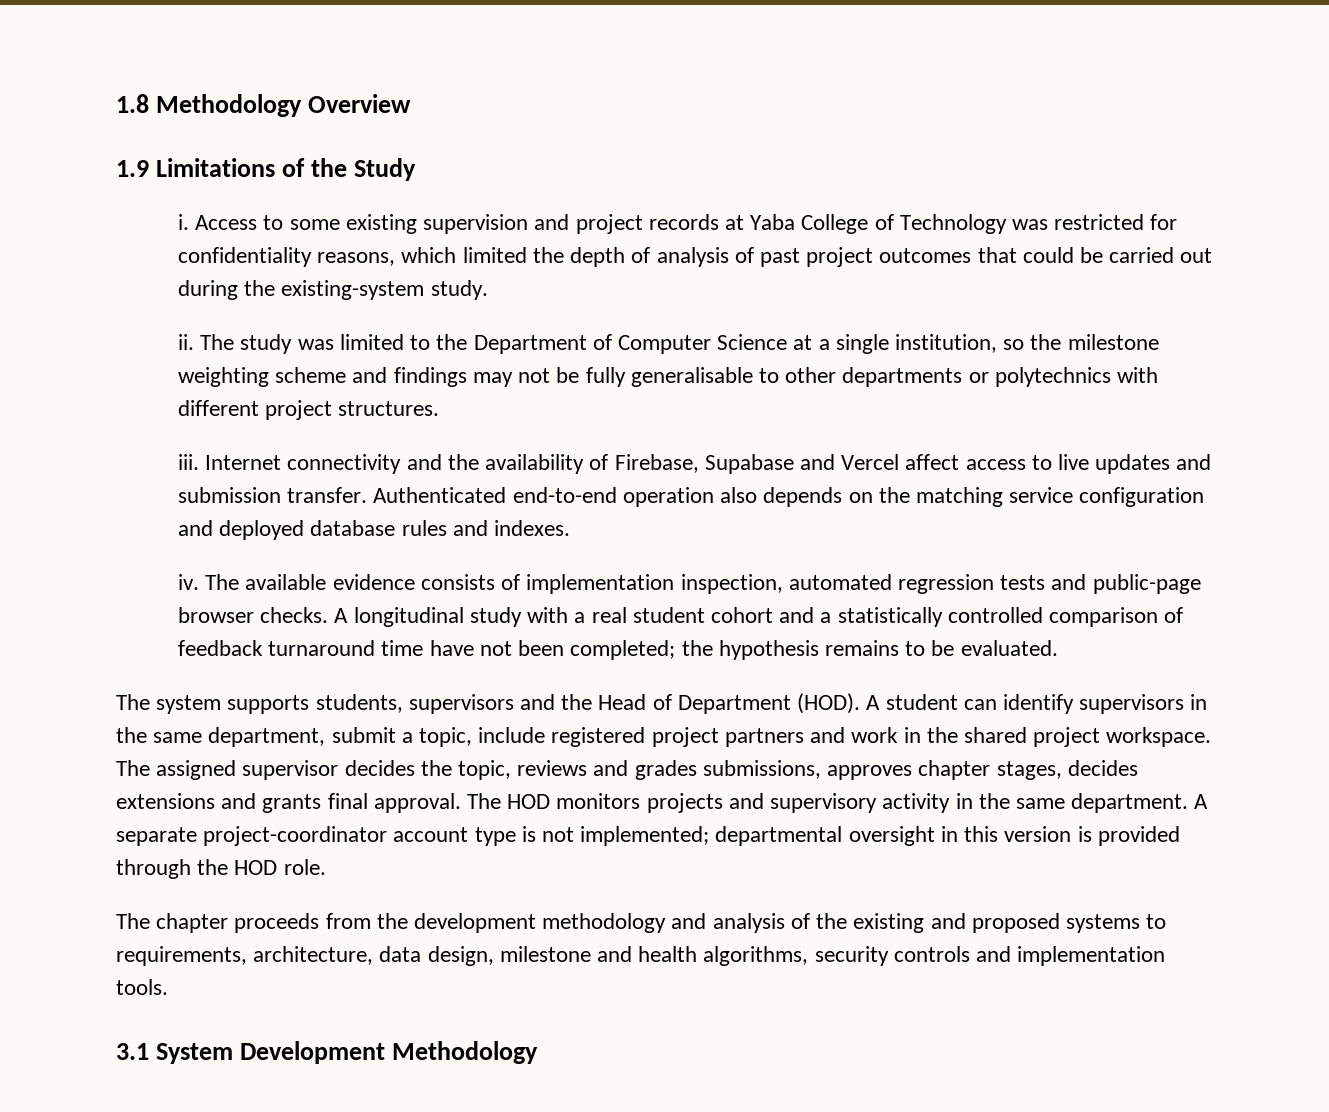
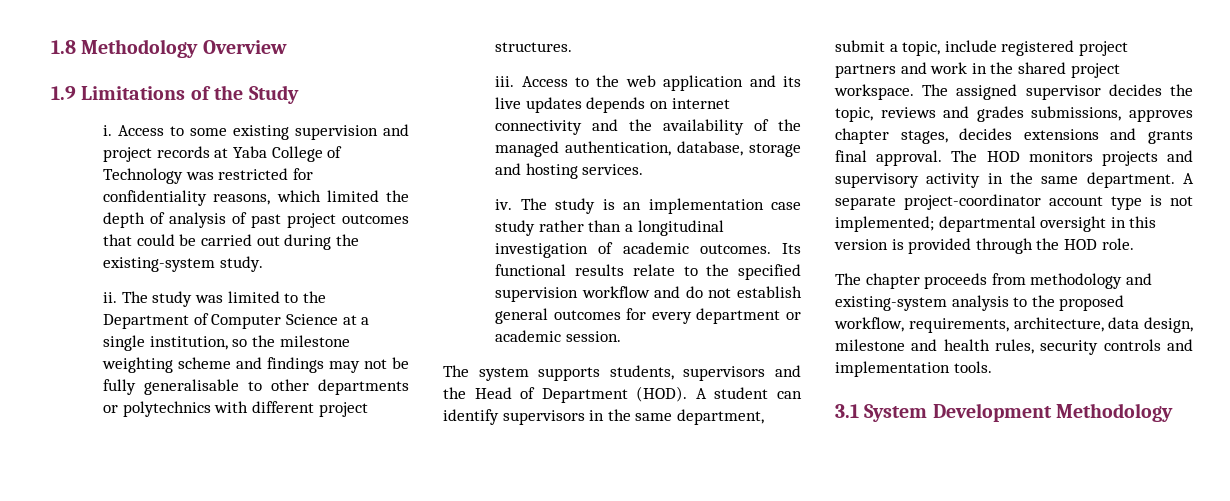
- Internet connectivity and the availability of Firebase, Supabase and Vercel affect access to live updates and submission transfer. Authenticated end-to-end operation also depends on the matching service configuration and deployed database rules and indexes.
- iv. The available evidence consists of implementation inspection, automated regression tests and public-page browser checks. A longitudinal study with a real student cohort and a statistically controlled comparison of feedback turnaround time have not been completed; the hypothesis remains to be evaluated.
+ Access to the web application and its live updates depends on internet connectivity and the availability of the managed authentication, database, storage and hosting services.
+ iv. The study is an implementation case study rather than a longitudinal investigation of academic outcomes. Its functional results relate to the specified supervision workflow and do not establish general outcomes for every department or academic session.
- The chapter proceeds from the development methodology and analysis of the existing and proposed systems to requirements, architecture, data design, milestone and health algorithms, security controls and implementation tools.
+ The chapter proceeds from methodology and existing-system analysis to the proposed workflow, requirements, architecture, data design, milestone and health rules, security controls and implementation tools.

